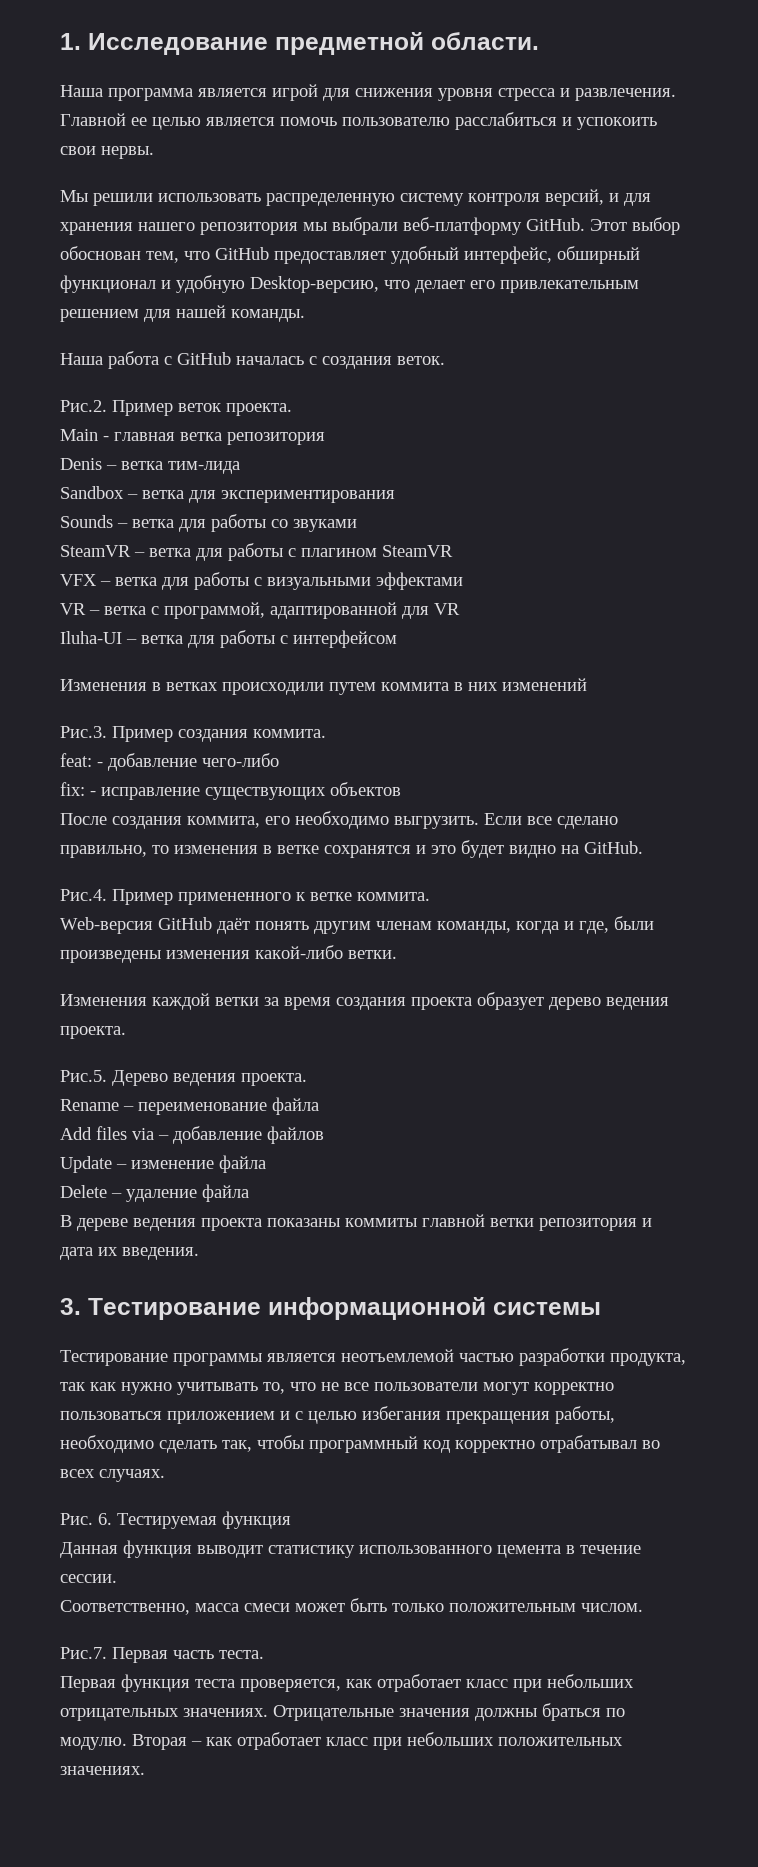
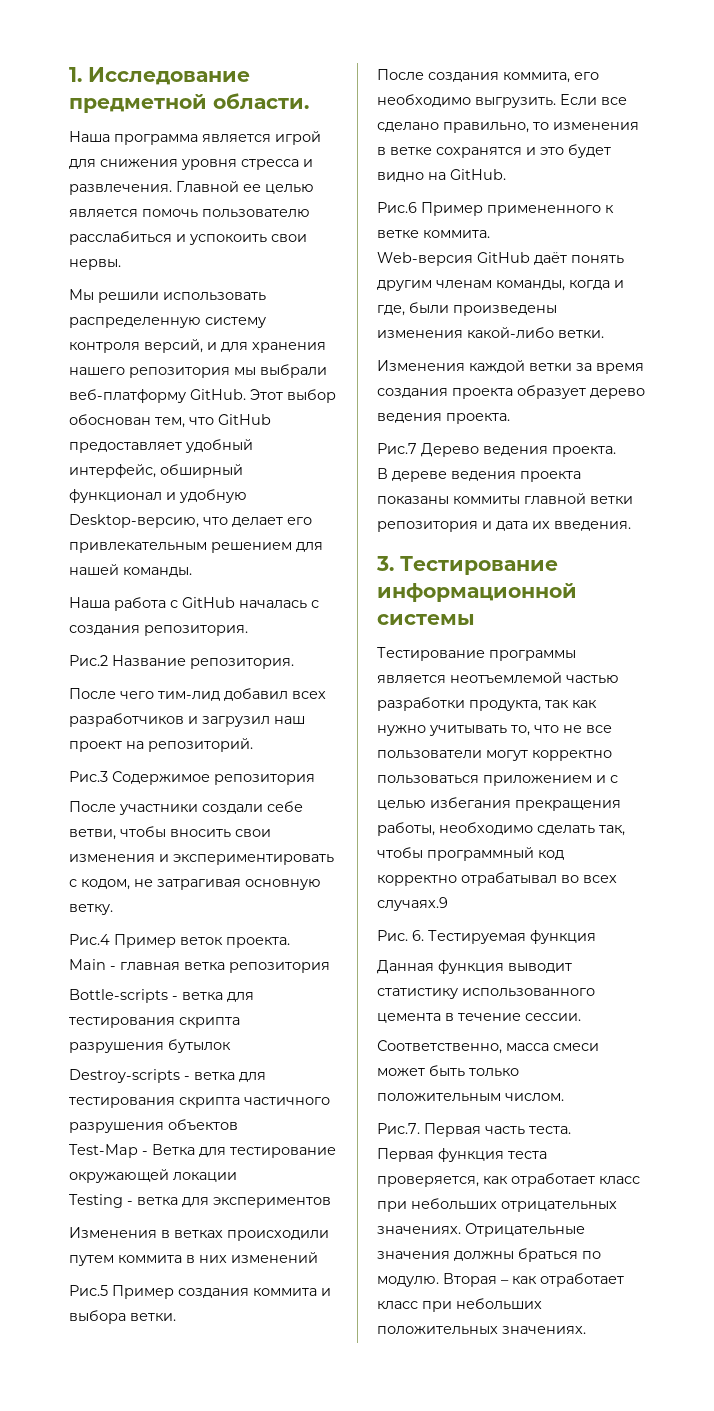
- Наша работа с GitHub началась с создания веток.
- Рис.2. Пример веток проекта.
+ Наша работа с GitHub началась с создания репозитория.
+ Рис.2 Название репозитория.
+ После чего тим-лид добавил всех разработчиков и загрузил наш проект на репозиторий.
+ Рис.3 Содержимое репозитория
+ После участники создали себе ветви, чтобы вносить свои изменения и экспериментировать с кодом, не затрагивая основную ветку.
+ Рис.4 Пример веток проекта.
- Denis – ветка тим-лида
- Sandbox – ветка для экспериментирования
- Sounds – ветка для работы со звуками
- SteamVR – ветка для работы с плагином SteamVR
- VFX – ветка для работы с визуальными эффектами
- VR – ветка с программой, адаптированной для VR
- Iluha-UI – ветка для работы с интерфейсом
+ Bottle-scripts - ветка для тестирования скрипта разрушения бутылок
+ Destroy-scripts - ветка для тестирования скрипта частичного разрушения объектов
+ Test-Map - Ветка для тестирование окружающей локации
+ Testing - ветка для экспериментов
- Рис.3. Пример создания коммита.
- feat: - добавление чего-либо
- fix: - исправление существующих объектов
+ Рис.5 Пример создания коммита и выбора ветки.
- Рис.4. Пример примененного к ветке коммита.
+ Рис.6 Пример примененного к ветке коммита.
- Рис.5. Дерево ведения проекта.
+ Рис.7 Дерево ведения проекта.
- Rename – переименование файла
- Add files via – добавление файлов
- Update – изменение файла
- Delete – удаление файла
- Тестирование программы является неотъемлемой частью разработки продукта, так как нужно учитывать то, что не все пользователи могут корректно пользоваться приложением и с целью избегания прекращения работы, необходимо сделать так, чтобы программный код корректно отрабатывал во всех случаях.
+ Тестирование программы является неотъемлемой частью разработки продукта, так как нужно учитывать то, что не все пользователи могут корректно пользоваться приложением и с целью избегания прекращения работы, необходимо сделать так, чтобы программный код корректно отрабатывал во всех случаях.9

